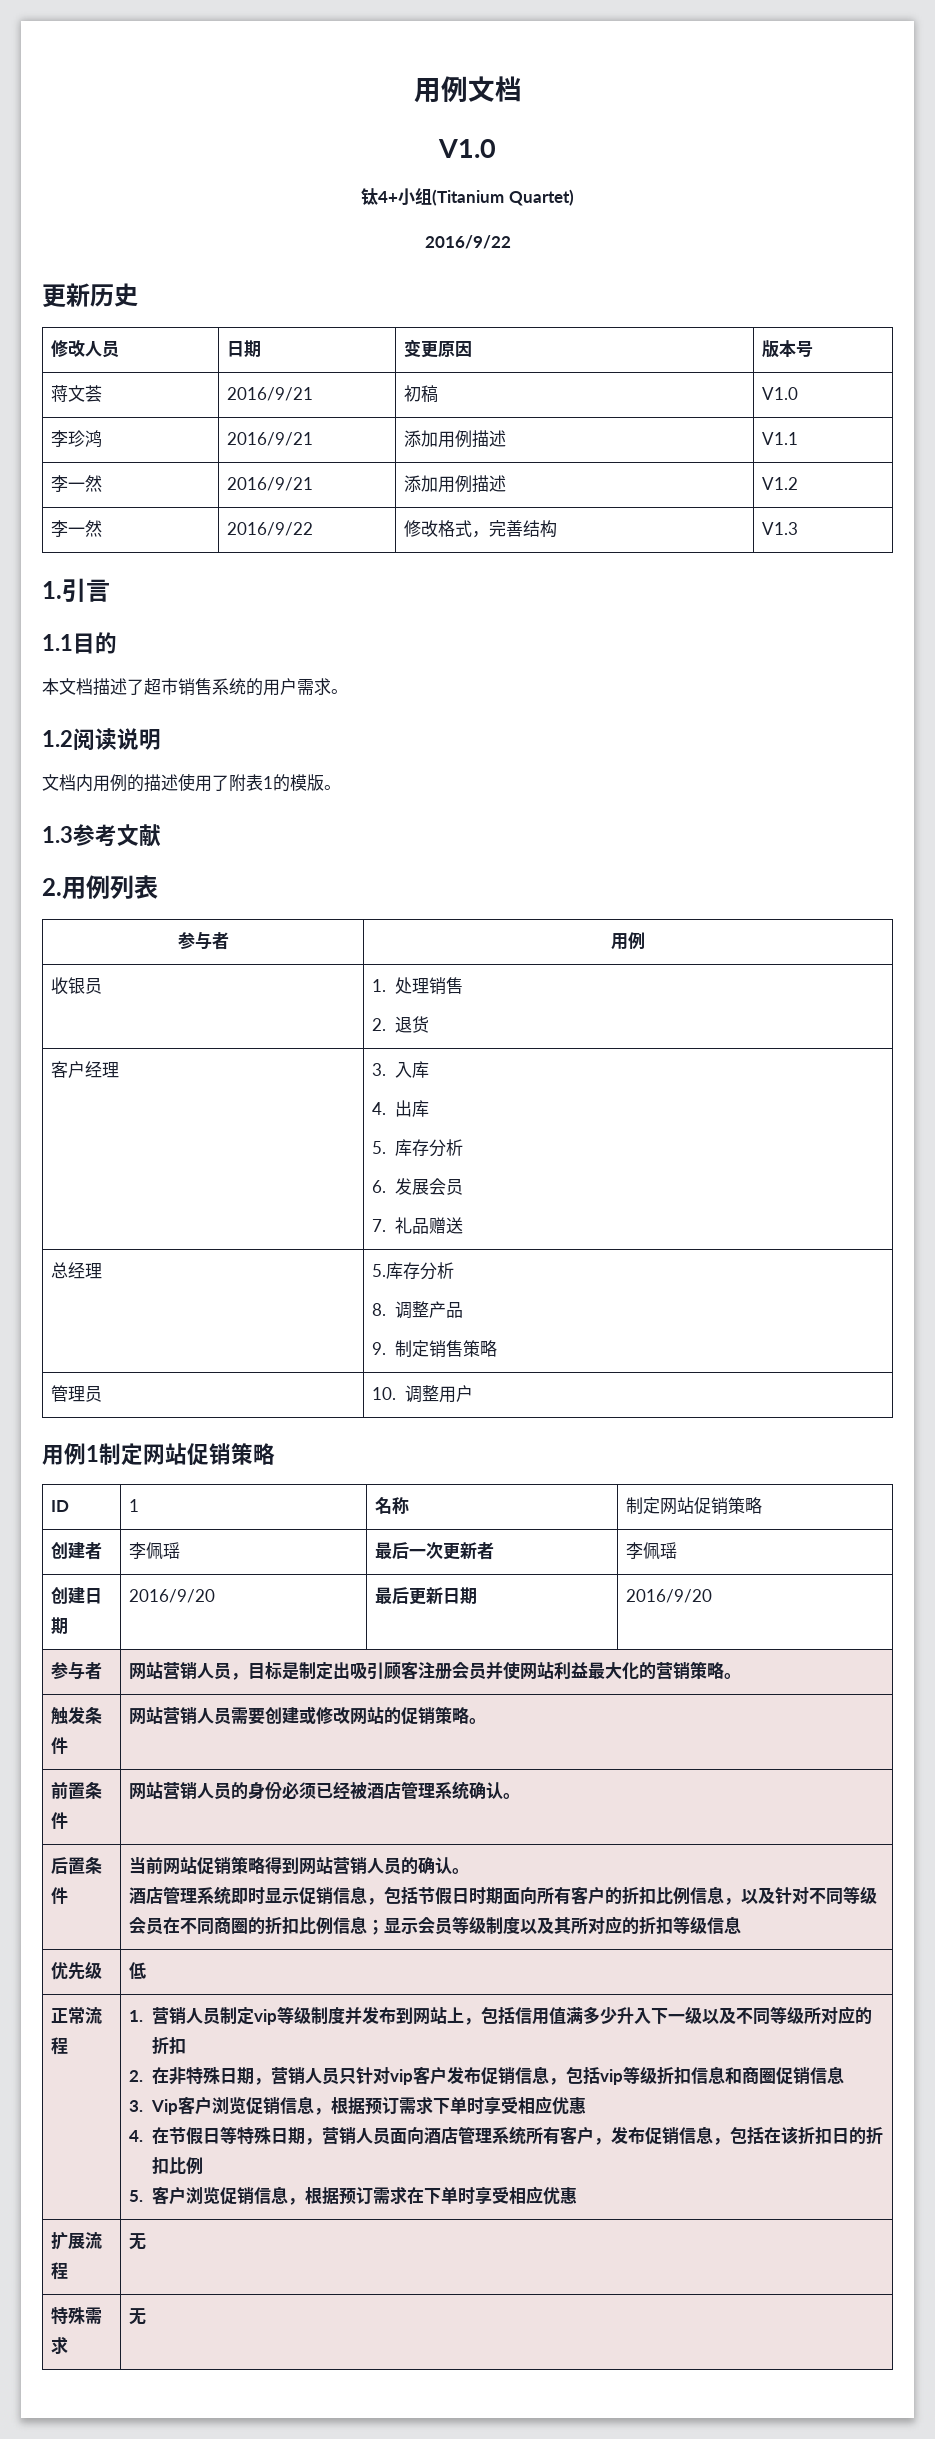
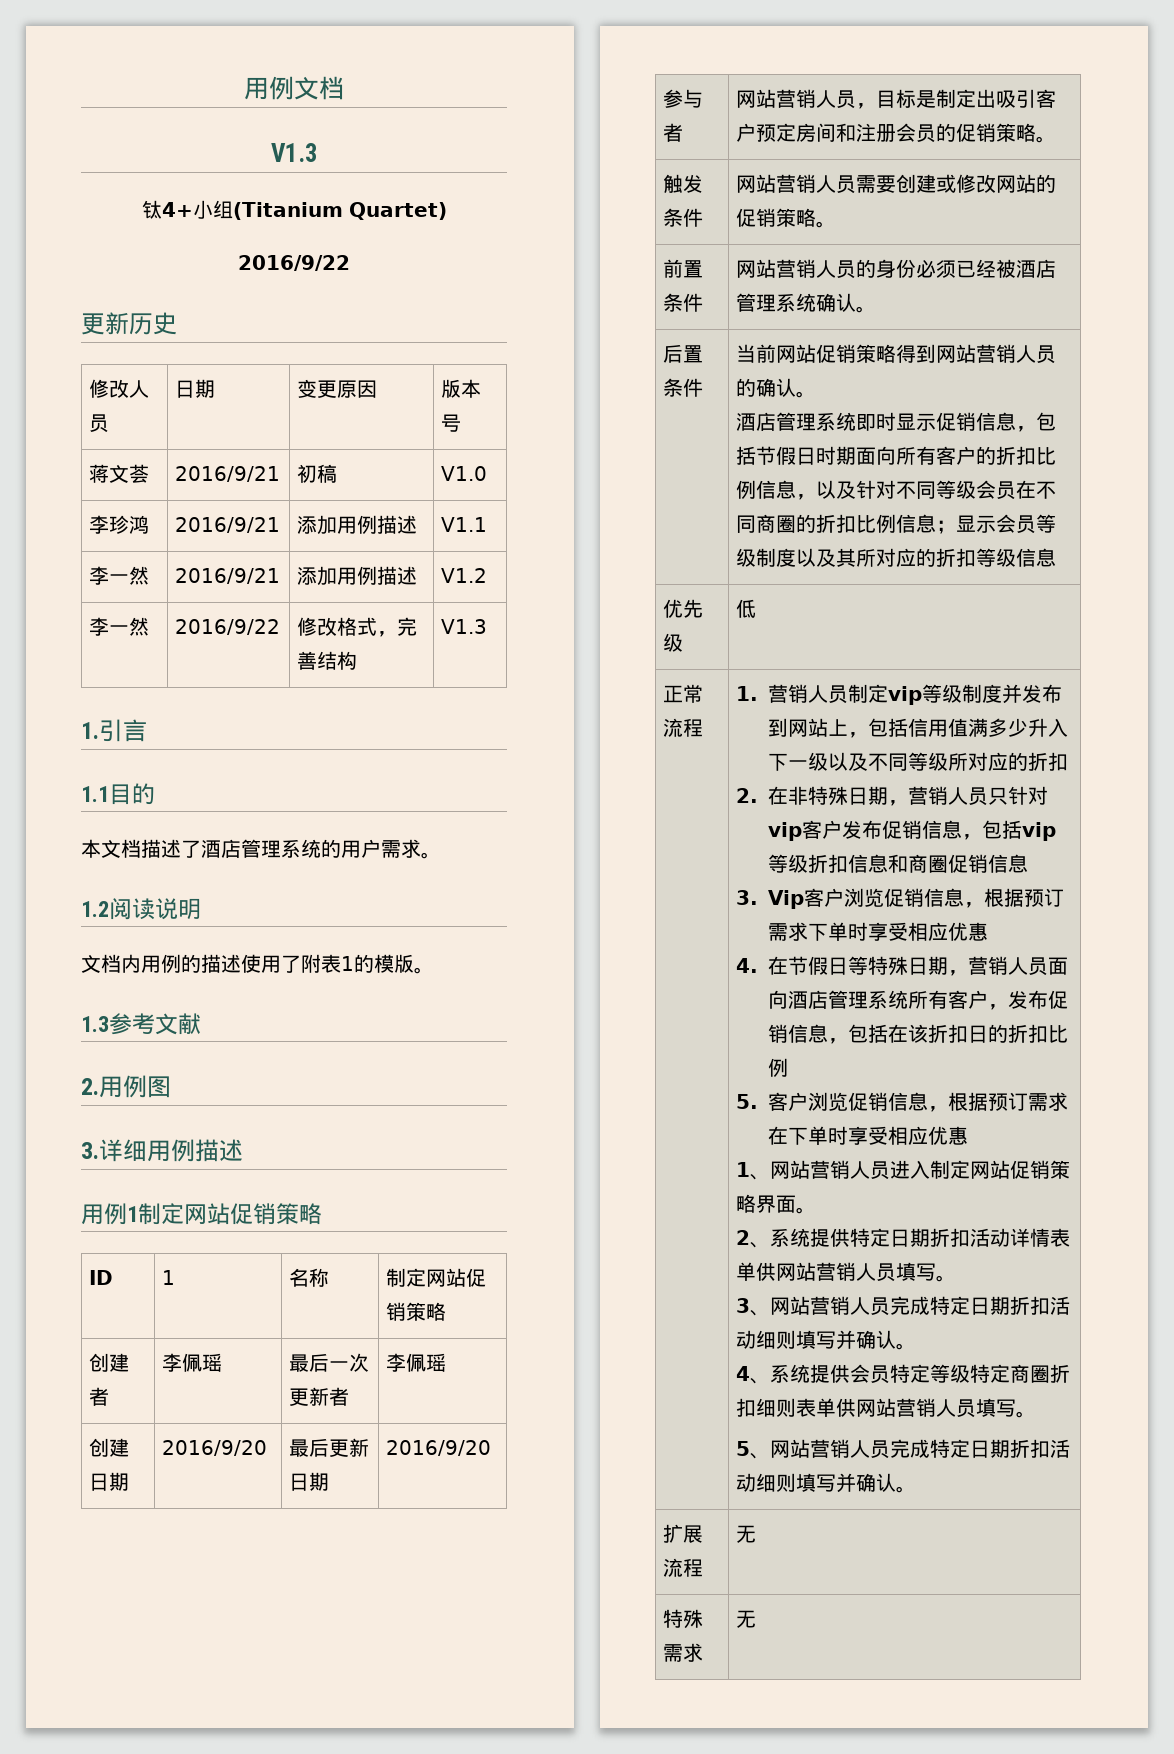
  用例文档
- V1.0
+ V1.3
- 本文档描述了超市销售系统的用户需求。
+ 本文档描述了酒店管理系统的用户需求。
- 2.用例列表
- 参与者 | 用例
- 收银员 | 1.处理销售
- 2.退货
- 客户经理 | 3.入库
- 4.出库
- 5.库存分析
- 6.发展会员
- 7.礼品赠送
- 总经理 | 5.库存分析
- 8.调整产品
- 9.制定销售策略
- 管理员 | 10.调整用户
+ 2.用例图
+ 3.详细用例描述
- 参与者 | 网站营销人员，目标是制定出吸引顾客注册会员并使网站利益最大化的营销策略。
+ 参与者 | 网站营销人员，目标是制定出吸引客户预定房间和注册会员的促销策略。
+ 1、网站营销人员进入制定网站促销策略界面。
+ 2、系统提供特定日期折扣活动详情表单供网站营销人员填写。
+ 3、网站营销人员完成特定日期折扣活动细则填写并确认。
+ 4、系统提供会员特定等级特定商圈折扣细则表单供网站营销人员填写。
+ 5、网站营销人员完成特定日期折扣活动细则填写并确认。

